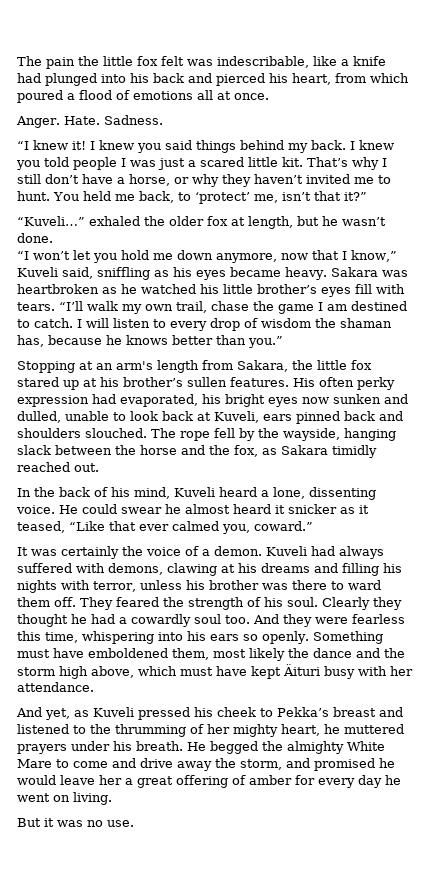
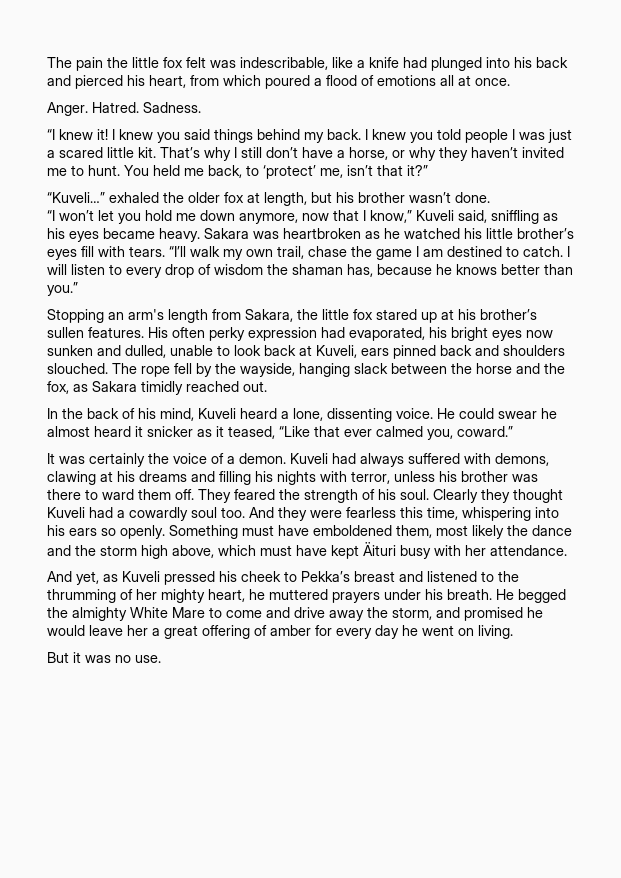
- Hate.
+ Hatred.
- “Kuveli…” exhaled the older fox at length, but he wasn’t done.
+ “Kuveli…” exhaled the older fox at length, but his brother wasn’t done.
- Stopping at an arm's length from Sakara, the little fox stared up at his brother’s sullen features.
+ Stopping an arm's length from Sakara, the little fox stared up at his brother’s sullen features.
- Clearly they thought he had a cowardly soul too.
+ Clearly they thought Kuveli had a cowardly soul too.

